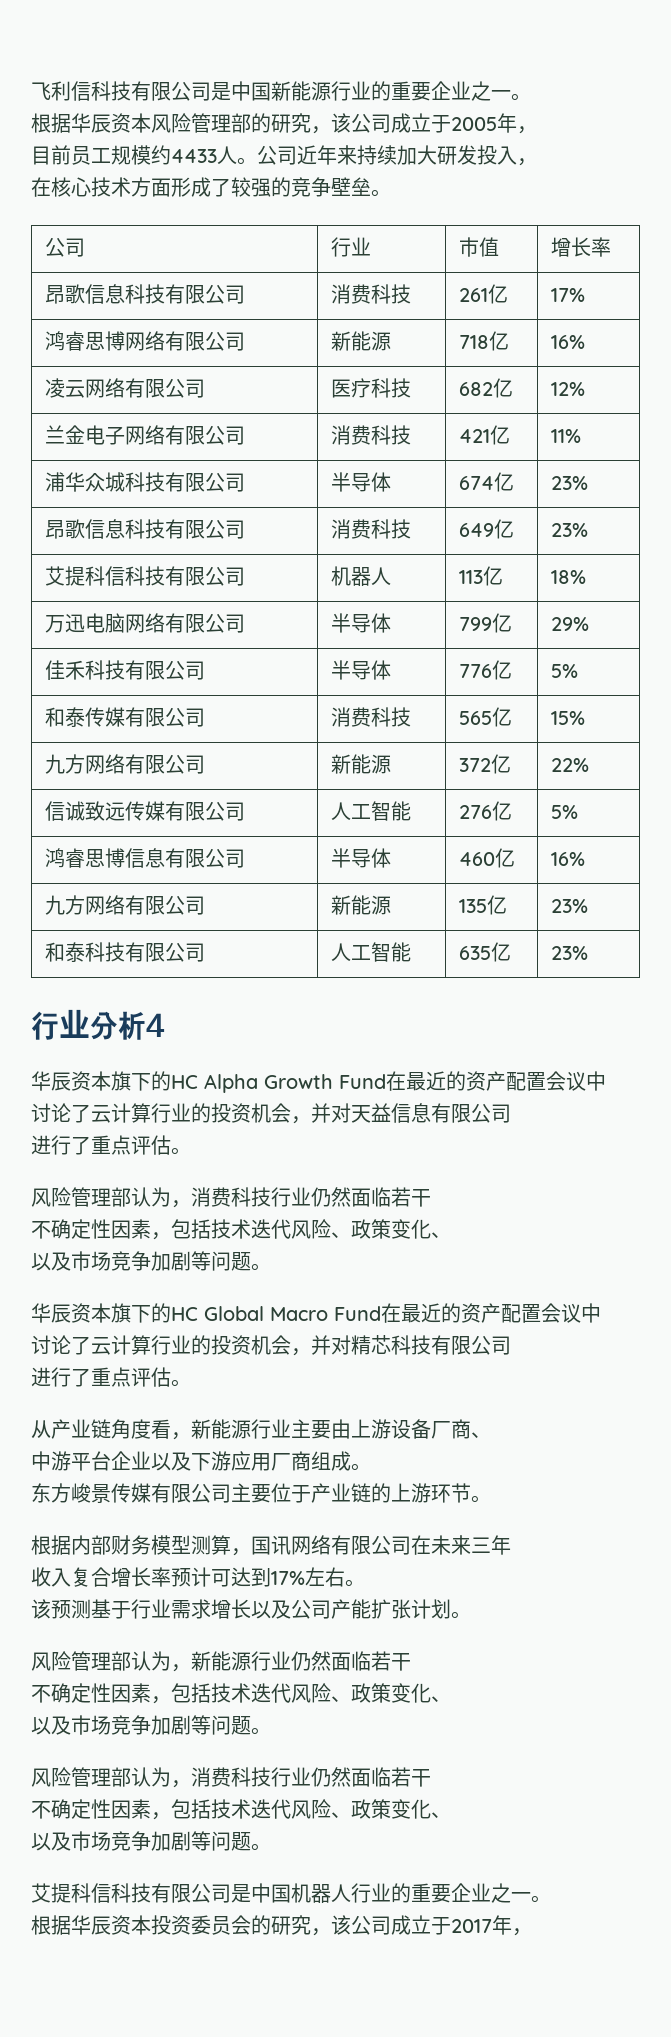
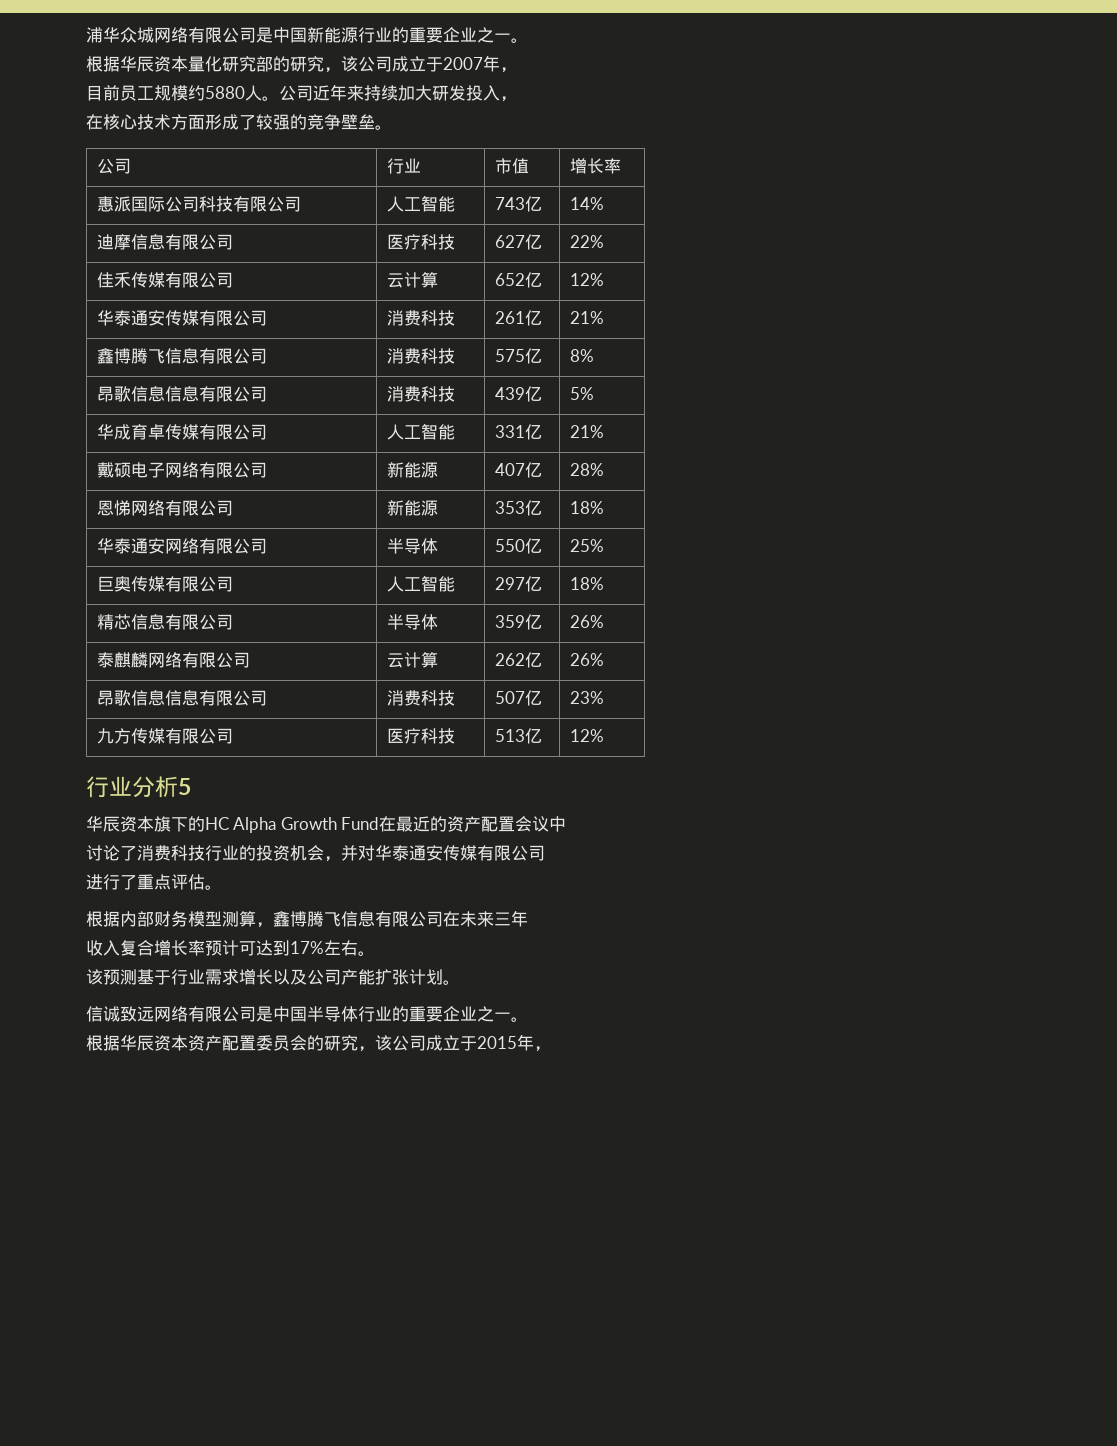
- 飞利信科技有限公司是中国新能源行业的重要企业之一。
+ 浦华众城网络有限公司是中国新能源行业的重要企业之一。
- 根据华辰资本风险管理部的研究，该公司成立于2005年，
+ 根据华辰资本量化研究部的研究，该公司成立于2007年，
- 目前员工规模约4433人。
+ 目前员工规模约5880人。
- 昂歌信息科技有限公司 | 消费科技 | 261亿 | 17%
- 鸿睿思博网络有限公司 | 新能源 | 718亿 | 16%
- 凌云网络有限公司 | 医疗科技 | 682亿 | 12%
- 兰金电子网络有限公司 | 消费科技 | 421亿 | 11%
- 浦华众城科技有限公司 | 半导体 | 674亿 | 23%
- 昂歌信息科技有限公司 | 消费科技 | 649亿 | 23%
- 艾提科信科技有限公司 | 机器人 | 113亿 | 18%
- 万迅电脑网络有限公司 | 半导体 | 799亿 | 29%
- 佳禾科技有限公司 | 半导体 | 776亿 | 5%
- 和泰传媒有限公司 | 消费科技 | 565亿 | 15%
- 九方网络有限公司 | 新能源 | 372亿 | 22%
- 信诚致远传媒有限公司 | 人工智能 | 276亿 | 5%
- 鸿睿思博信息有限公司 | 半导体 | 460亿 | 16%
- 九方网络有限公司 | 新能源 | 135亿 | 23%
- 和泰科技有限公司 | 人工智能 | 635亿 | 23%
+ 惠派国际公司科技有限公司 | 人工智能 | 743亿 | 14%
+ 迪摩信息有限公司 | 医疗科技 | 627亿 | 22%
+ 佳禾传媒有限公司 | 云计算 | 652亿 | 12%
+ 华泰通安传媒有限公司 | 消费科技 | 261亿 | 21%
+ 鑫博腾飞信息有限公司 | 消费科技 | 575亿 | 8%
+ 昂歌信息信息有限公司 | 消费科技 | 439亿 | 5%
+ 华成育卓传媒有限公司 | 人工智能 | 331亿 | 21%
+ 戴硕电子网络有限公司 | 新能源 | 407亿 | 28%
+ 恩悌网络有限公司 | 新能源 | 353亿 | 18%
+ 华泰通安网络有限公司 | 半导体 | 550亿 | 25%
+ 巨奥传媒有限公司 | 人工智能 | 297亿 | 18%
+ 精芯信息有限公司 | 半导体 | 359亿 | 26%
+ 泰麒麟网络有限公司 | 云计算 | 262亿 | 26%
+ 昂歌信息信息有限公司 | 消费科技 | 507亿 | 23%
+ 九方传媒有限公司 | 医疗科技 | 513亿 | 12%
- 行业分析4
+ 行业分析5
- 讨论了云计算行业的投资机会，并对天益信息有限公司
+ 讨论了消费科技行业的投资机会，并对华泰通安传媒有限公司
  进行了重点评估。
- 风险管理部认为，消费科技行业仍然面临若干
- 不确定性因素，包括技术迭代风险、政策变化、
- 以及市场竞争加剧等问题。
- 华辰资本旗下的HC Global Macro Fund在最近的资产配置会议中
- 讨论了云计算行业的投资机会，并对精芯科技有限公司
- 进行了重点评估。
- 从产业链角度看，新能源行业主要由上游设备厂商、
- 中游平台企业以及下游应用厂商组成。
- 东方峻景传媒有限公司主要位于产业链的上游环节。
- 根据内部财务模型测算，国讯网络有限公司在未来三年
+ 根据内部财务模型测算，鑫博腾飞信息有限公司在未来三年
- 风险管理部认为，新能源行业仍然面临若干
- 不确定性因素，包括技术迭代风险、政策变化、
- 以及市场竞争加剧等问题。
- 风险管理部认为，消费科技行业仍然面临若干
- 不确定性因素，包括技术迭代风险、政策变化、
- 以及市场竞争加剧等问题。
- 艾提科信科技有限公司是中国机器人行业的重要企业之一。
- 根据华辰资本投资委员会的研究，该公司成立于2017年，
+ 信诚致远网络有限公司是中国半导体行业的重要企业之一。
+ 根据华辰资本资产配置委员会的研究，该公司成立于2015年，

